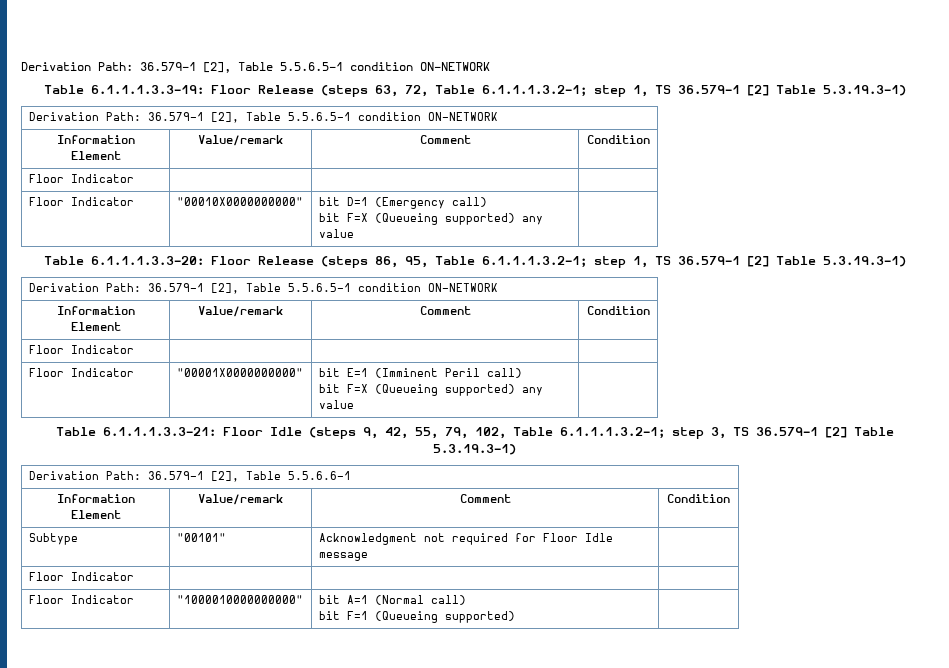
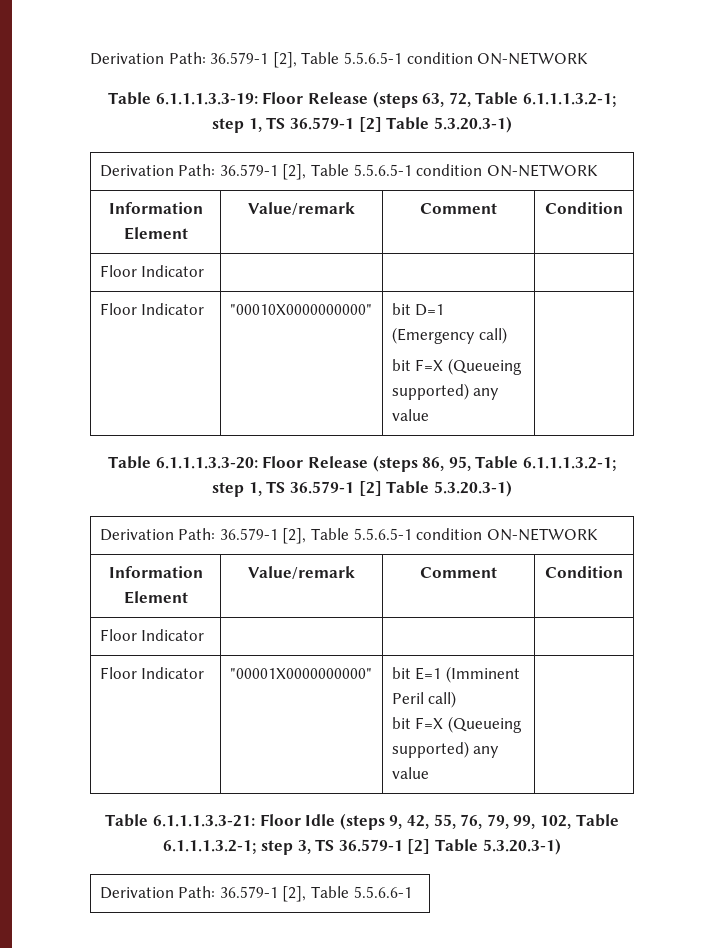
- Table 6.1.1.1.3.3-19: Floor Release (steps 63, 72, Table 6.1.1.1.3.2-1; step 1, TS 36.579-1 [2] Table 5.3.19.3-1)
+ Table 6.1.1.1.3.3-19: Floor Release (steps 63, 72, Table 6.1.1.1.3.2-1; step 1, TS 36.579-1 [2] Table 5.3.20.3-1)
- Table 6.1.1.1.3.3-20: Floor Release (steps 86, 95, Table 6.1.1.1.3.2-1; step 1, TS 36.579-1 [2] Table 5.3.19.3-1)
+ Table 6.1.1.1.3.3-20: Floor Release (steps 86, 95, Table 6.1.1.1.3.2-1; step 1, TS 36.579-1 [2] Table 5.3.20.3-1)
- Table 6.1.1.1.3.3-21: Floor Idle (steps 9, 42, 55, 79, 102, Table 6.1.1.1.3.2-1; step 3, TS 36.579-1 [2] Table 5.3.19.3-1)
+ Table 6.1.1.1.3.3-21: Floor Idle (steps 9, 42, 55, 76, 79, 99, 102, Table 6.1.1.1.3.2-1; step 3, TS 36.579-1 [2] Table 5.3.20.3-1)
  Derivation Path: 36.579-1 [2], Table 5.5.6.6-1
- Information Element | Value/remark | Comment | Condition
- Subtype | "00101" | Acknowledgment not required for Floor Idle message |
- Floor Indicator | | |
- Floor Indicator | "1000010000000000" | bit A=1 (Normal call)
- bit F=1 (Queueing supported) |

